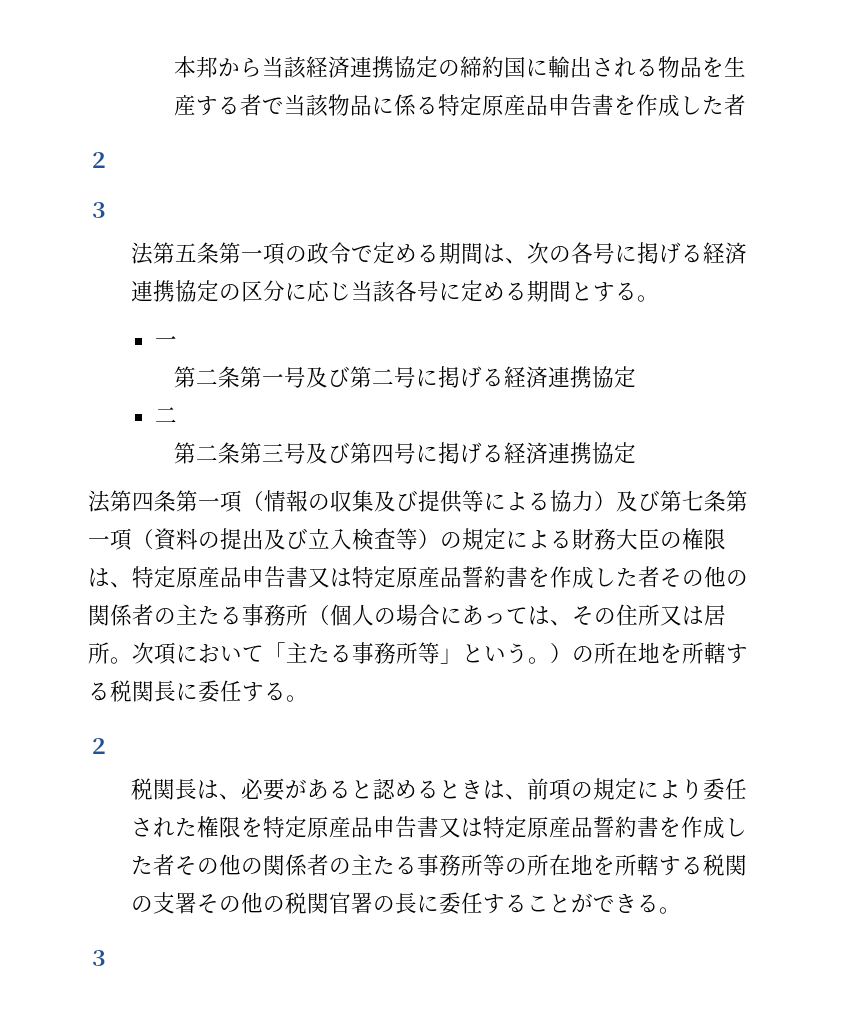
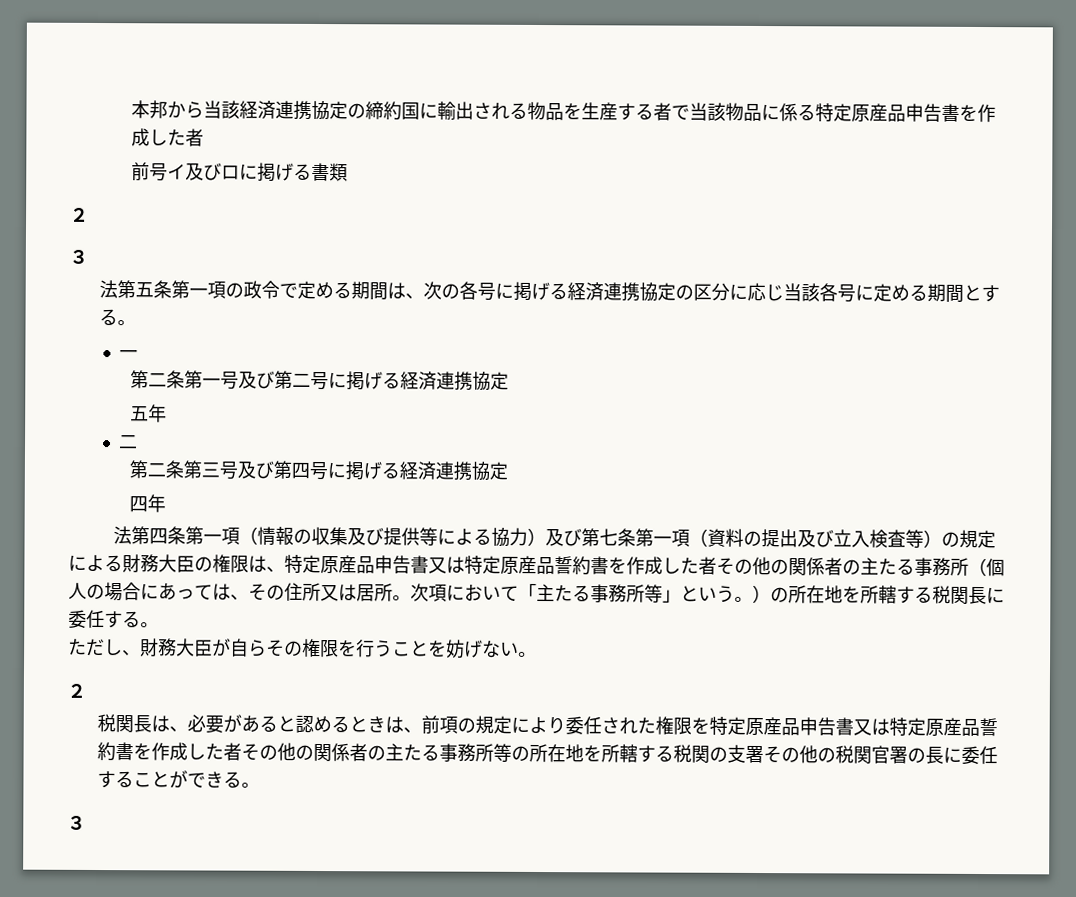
+ 前号イ及びロに掲げる書類
+ 五年
+ 四年
+ ただし、財務大臣が自らその権限を行うことを妨げない。

